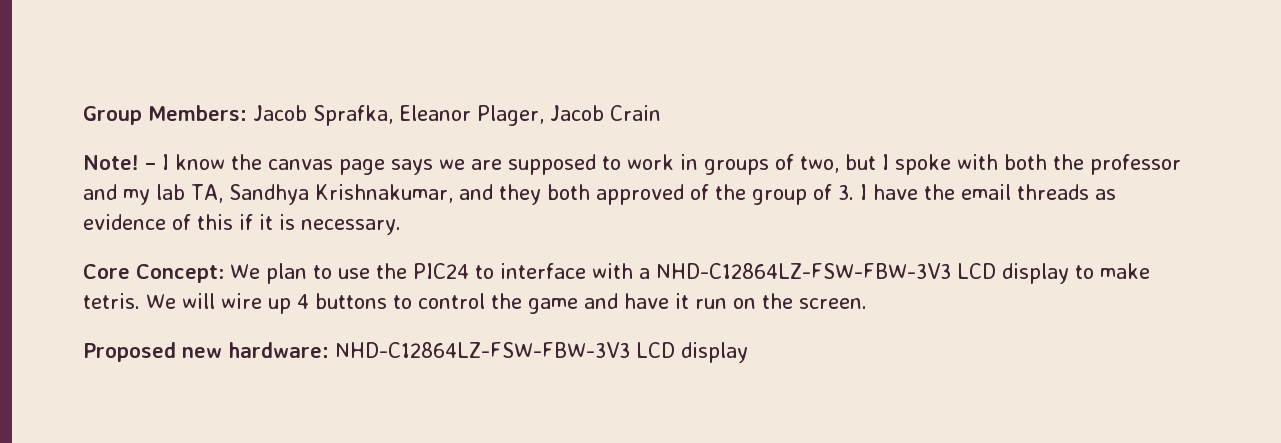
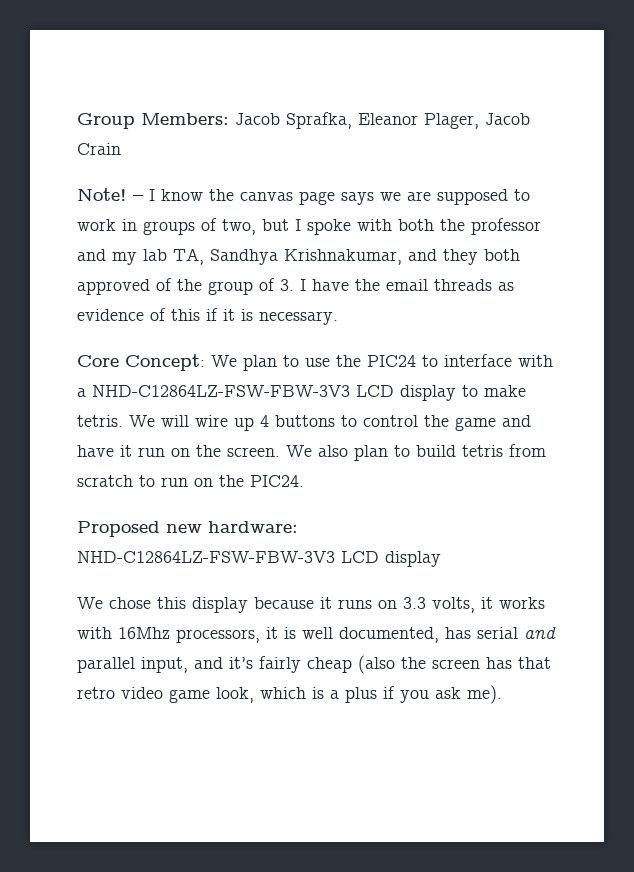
+ We also plan to build tetris from scratch to run on the PIC24.
+ We chose this display because it runs on 3.3 volts, it works with 16Mhz processors, it is well documented, has serial and parallel input, and it’s fairly cheap (also the screen has that retro video game look, which is a plus if you ask me).

